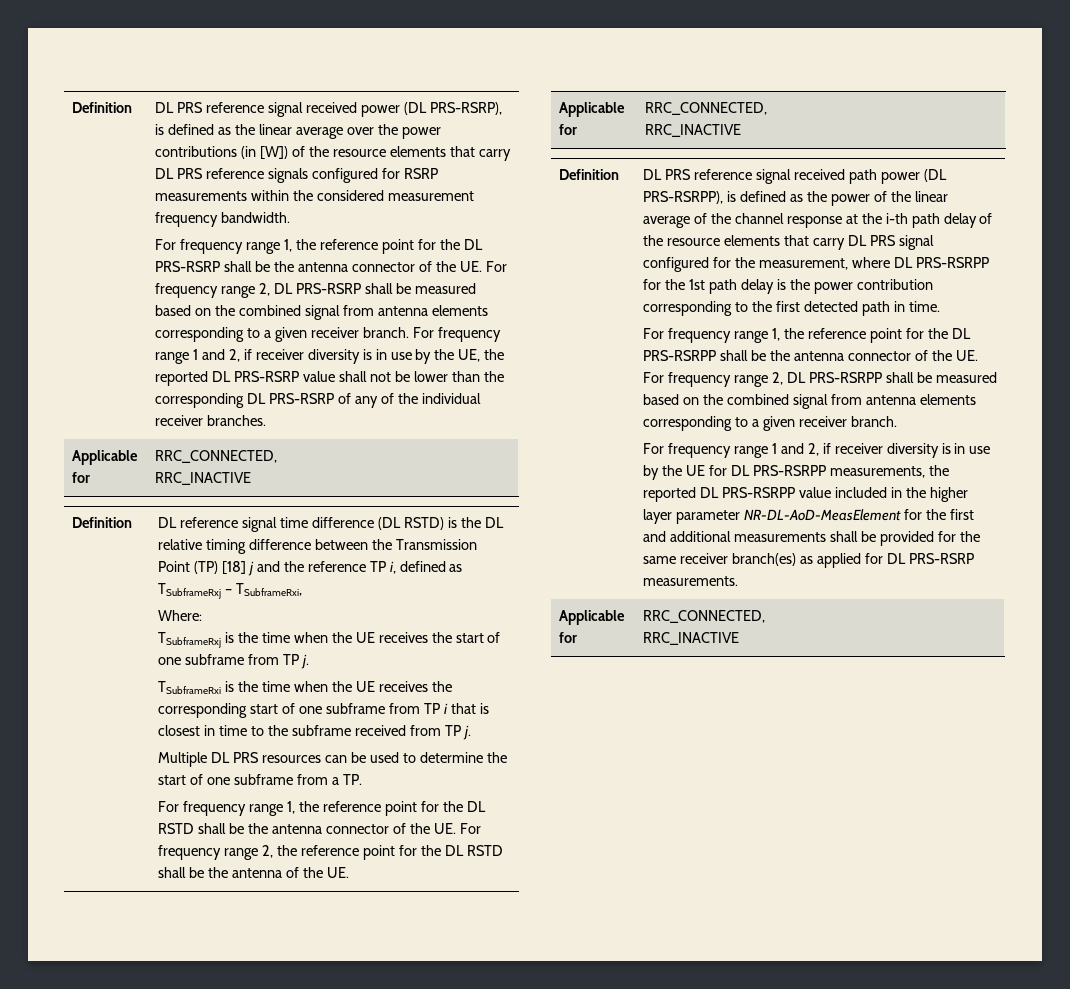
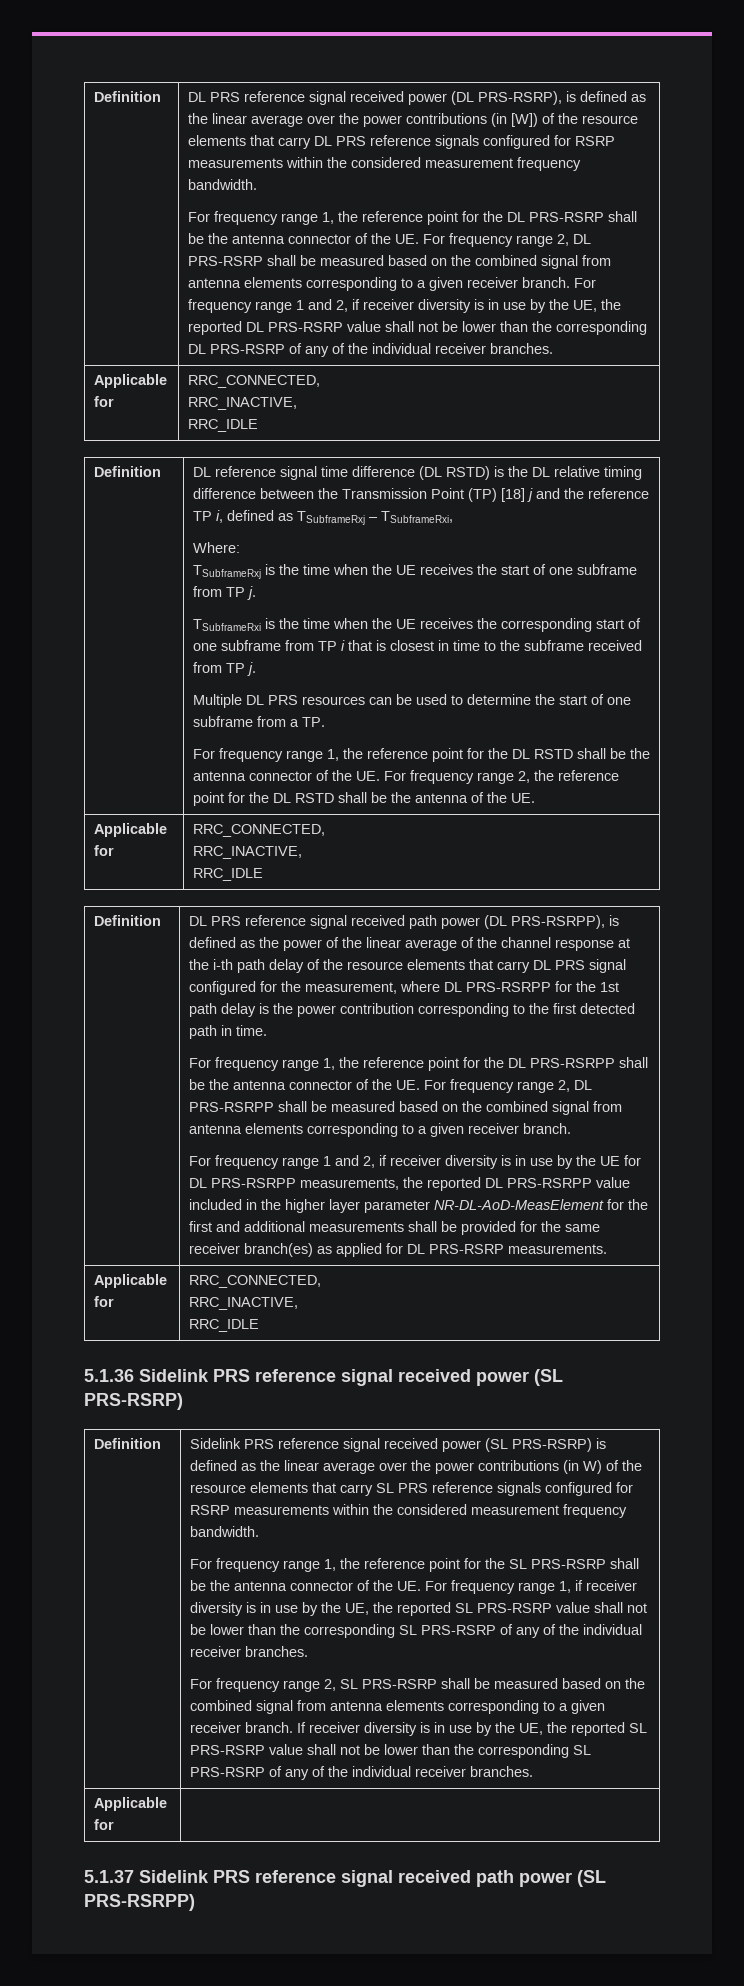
  For frequency range 1 and 2, if receiver diversity is in use by the UE, the reported DL PRS-RSRP value shall not be lower than the corresponding DL PRS-RSRP of any of the individual receiver branches.
  Applicable for | RRC_CONNECTED,
- RRC_INACTIVE
+ RRC_INACTIVE,
+ RRC_IDLE
  For frequency range 1, the reference point for the DL RSTD shall be the antenna connector of the UE. For frequency range 2, the reference point for the DL RSTD shall be the antenna of the UE.
  Applicable for | RRC_CONNECTED,
- RRC_INACTIVE
+ RRC_INACTIVE,
+ RRC_IDLE
  For frequency range 1 and 2, if receiver diversity is in use by the UE for DL PRS-RSRPP measurements, the reported DL PRS-RSRPP value included in the higher layer parameter NR-DL-AoD-MeasElement for the first and additional measurements shall be provided for the same receiver branch(es) as applied for DL PRS-RSRP measurements.
  Applicable for | RRC_CONNECTED,
- RRC_INACTIVE
+ RRC_INACTIVE,
+ RRC_IDLE
+ 5.1.36 Sidelink PRS reference signal received power (SL PRS-RSRP)
+ Definition | Sidelink PRS reference signal received power (SL PRS-RSRP) is defined as the linear average over the power contributions (in W) of the resource elements that carry SL PRS reference signals configured for RSRP measurements within the considered measurement frequency bandwidth.
+ For frequency range 1, the reference point for the SL PRS-RSRP shall be the antenna connector of the UE. For frequency range 1, if receiver diversity is in use by the UE, the reported SL PRS-RSRP value shall not be lower than the corresponding SL PRS-RSRP of any of the individual receiver branches.
+ For frequency range 2, SL PRS-RSRP shall be measured based on the combined signal from antenna elements corresponding to a given receiver branch. If receiver diversity is in use by the UE, the reported SL PRS-RSRP value shall not be lower than the corresponding SL PRS-RSRP of any of the individual receiver branches.
+ Applicable for |
+ 5.1.37 Sidelink PRS reference signal received path power (SL PRS-RSRPP)

